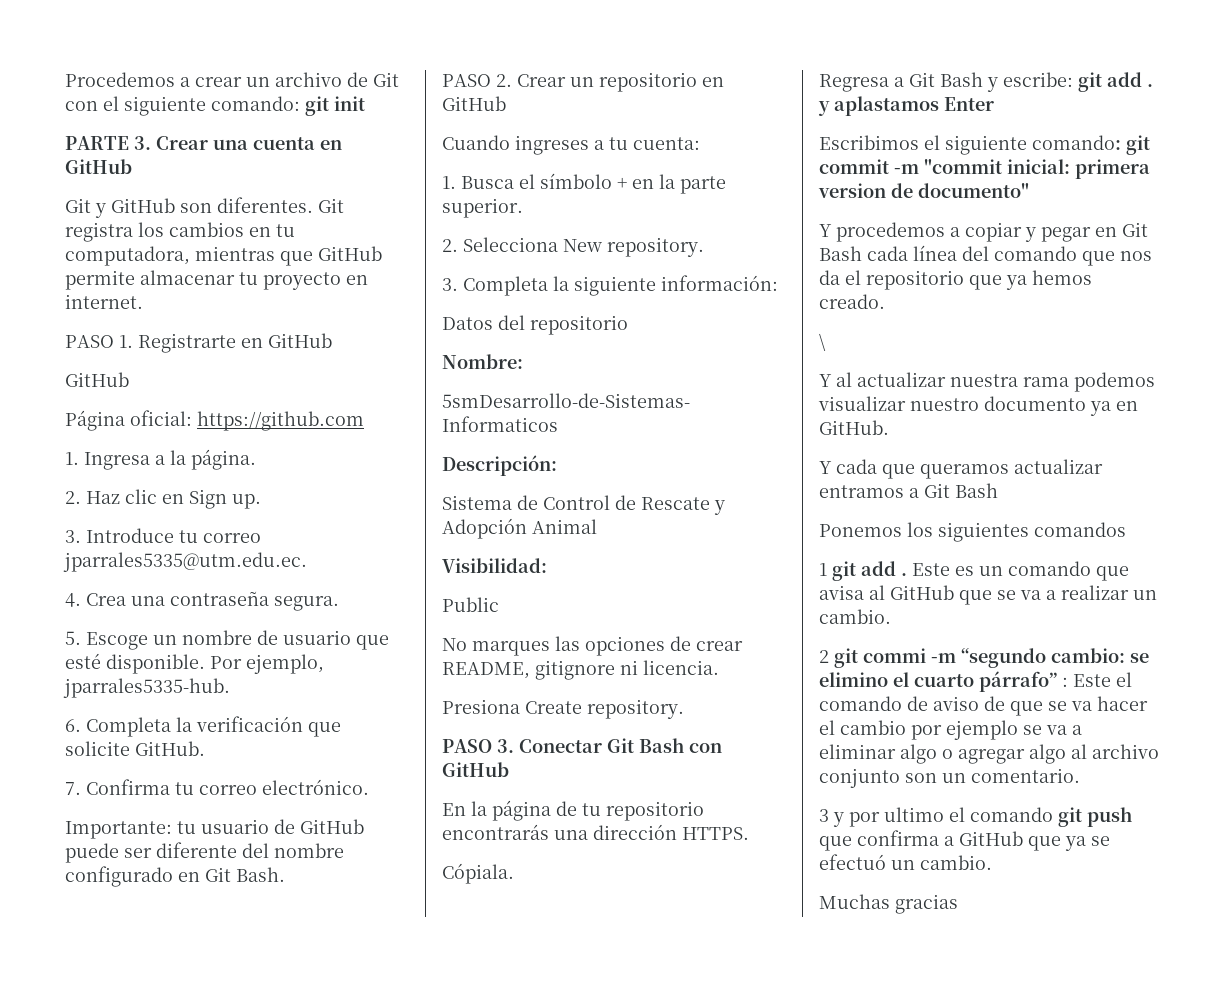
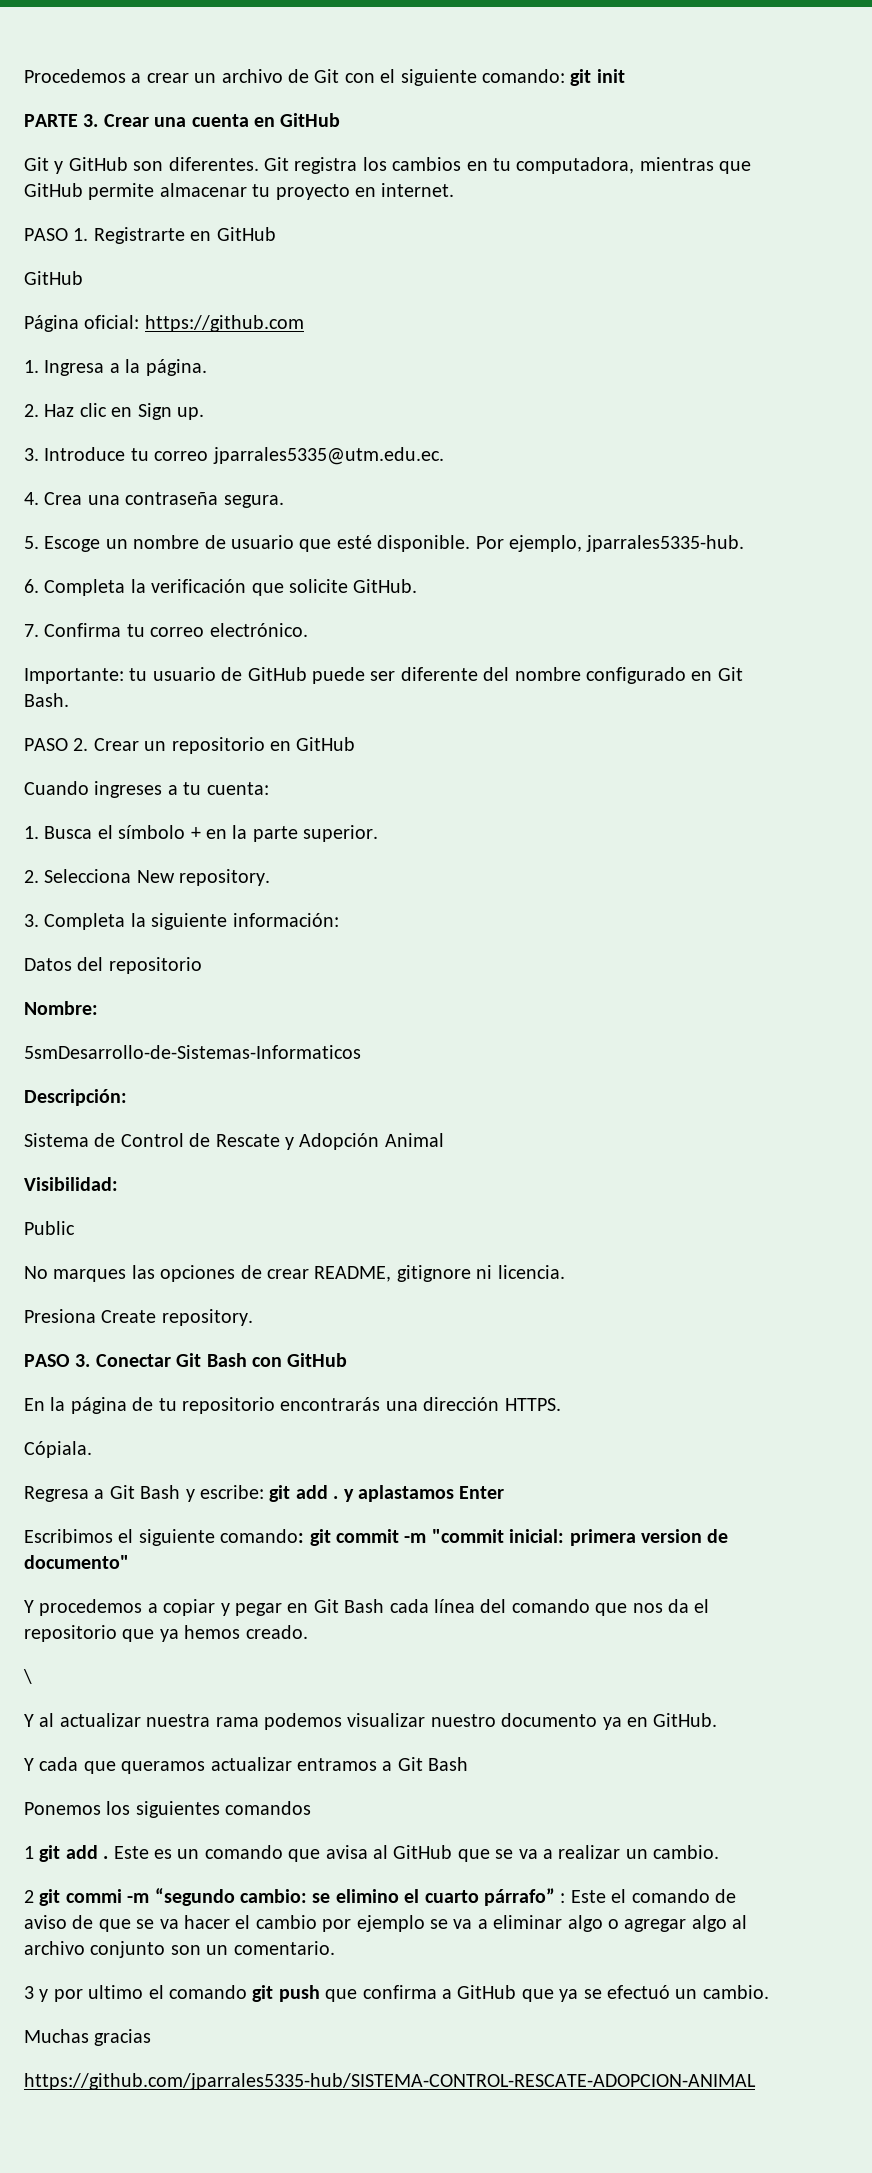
+ https://github.com/jparrales5335-hub/SISTEMA-CONTROL-RESCATE-ADOPCION-ANIMAL

